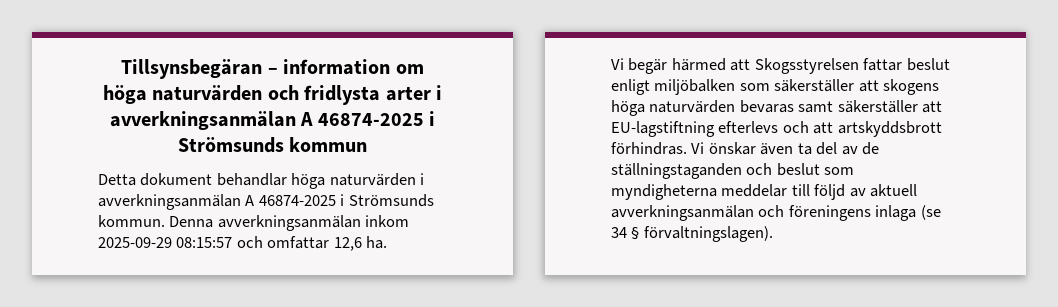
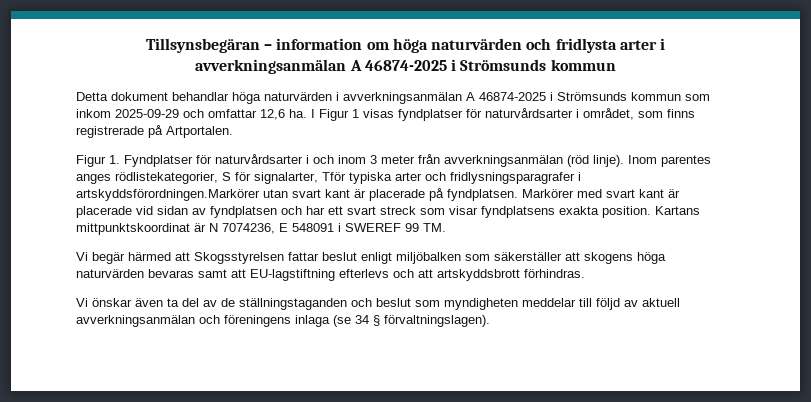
- Detta dokument behandlar höga naturvärden i avverkningsanmälan A 46874-2025 i Strömsunds kommun. Denna avverkningsanmälan inkom 2025-09-29 08:15:57 och omfattar 12,6 ha.
+ Detta dokument behandlar höga naturvärden i avverkningsanmälan A 46874-2025 i Strömsunds kommun som inkom 2025-09-29 och omfattar 12,6 ha. I Figur 1 visas fyndplatser för naturvårdsarter i området, som finns registrerade på Artportalen.
+ Figur 1. Fyndplatser för naturvårdsarter i och inom 3 meter från avverkningsanmälan (röd linje). Inom parentes anges rödlistekategorier, S för signalarter, Tför typiska arter och fridlysningsparagrafer i artskyddsförordningen.Markörer utan svart kant är placerade på fyndplatsen. Markörer med svart kant är placerade vid sidan av fyndplatsen och har ett svart streck som visar fyndplatsens exakta position. Kartans mittpunktskoordinat är N 7074236, E 548091 i SWEREF 99 TM.
- Vi begär härmed att Skogsstyrelsen fattar beslut enligt miljöbalken som säkerställer att skogens höga naturvärden bevaras samt säkerställer att EU-lagstiftning efterlevs och att artskyddsbrott förhindras. Vi önskar även ta del av de ställningstaganden och beslut som myndigheterna meddelar till följd av aktuell avverkningsanmälan och föreningens inlaga (se 34 § förvaltningslagen).
+ Vi begär härmed att Skogsstyrelsen fattar beslut enligt miljöbalken som säkerställer att skogens höga naturvärden bevaras samt att EU-lagstiftning efterlevs och att artskyddsbrott förhindras.
+ Vi önskar även ta del av de ställningstaganden och beslut som myndigheten meddelar till följd av aktuell avverkningsanmälan och föreningens inlaga (se 34 § förvaltningslagen).

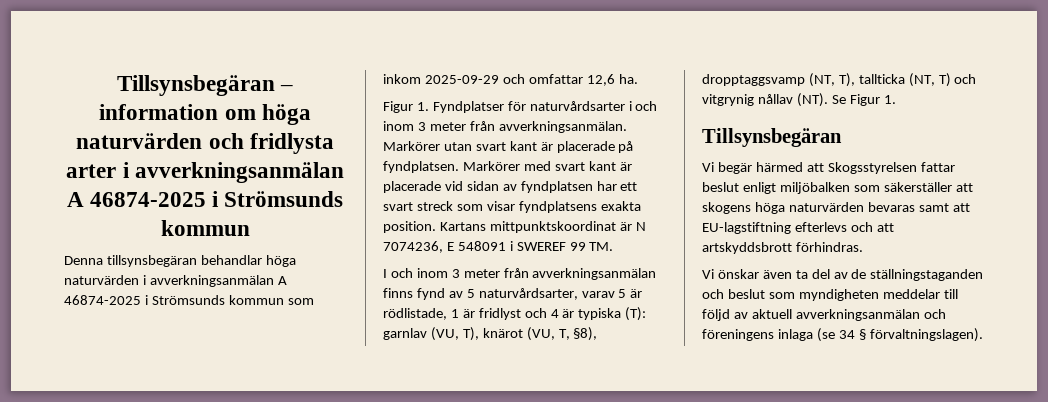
- Detta dokument behandlar höga naturvärden i avverkningsanmälan A 46874-2025 i Strömsunds kommun som inkom 2025-09-29 och omfattar 12,6 ha. I Figur 1 visas fyndplatser för naturvårdsarter i området, som finns registrerade på Artportalen.
+ Denna tillsynsbegäran behandlar höga naturvärden i avverkningsanmälan A 46874-2025 i Strömsunds kommun som inkom 2025-09-29 och omfattar 12,6 ha.
- Figur 1. Fyndplatser för naturvårdsarter i och inom 3 meter från avverkningsanmälan (röd linje). Inom parentes anges rödlistekategorier, S för signalarter, Tför typiska arter och fridlysningsparagrafer i artskyddsförordningen.Markörer utan svart kant är placerade på fyndplatsen.
+ Figur 1. Fyndplatser för naturvårdsarter i och inom 3 meter från avverkningsanmälan. Markörer utan svart kant är placerade på fyndplatsen.
- Markörer med svart kant är placerade vid sidan av fyndplatsen och har ett svart streck som visar fyndplatsens exakta position.
+ Markörer med svart kant är placerade vid sidan av fyndplatsen har ett svart streck som visar fyndplatsens exakta position.
+ I och inom 3 meter från avverkningsanmälan finns fynd av 5 naturvårdsarter, varav 5 är rödlistade, 1 är fridlyst och 4 är typiska (T): garnlav (VU, T), knärot (VU, T, §8), dropptaggsvamp (NT, T), tallticka (NT, T) och vitgrynig nållav (NT). Se Figur 1.
+ Tillsynsbegäran

